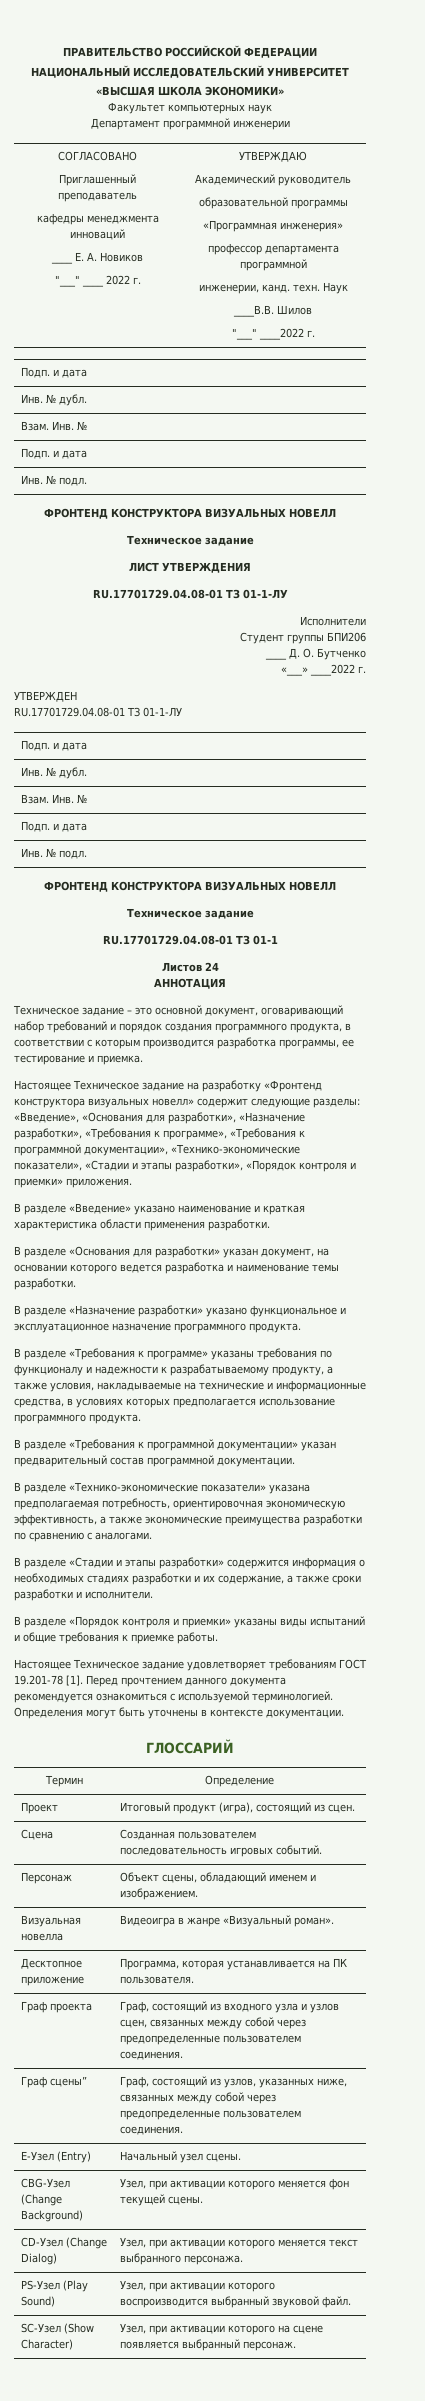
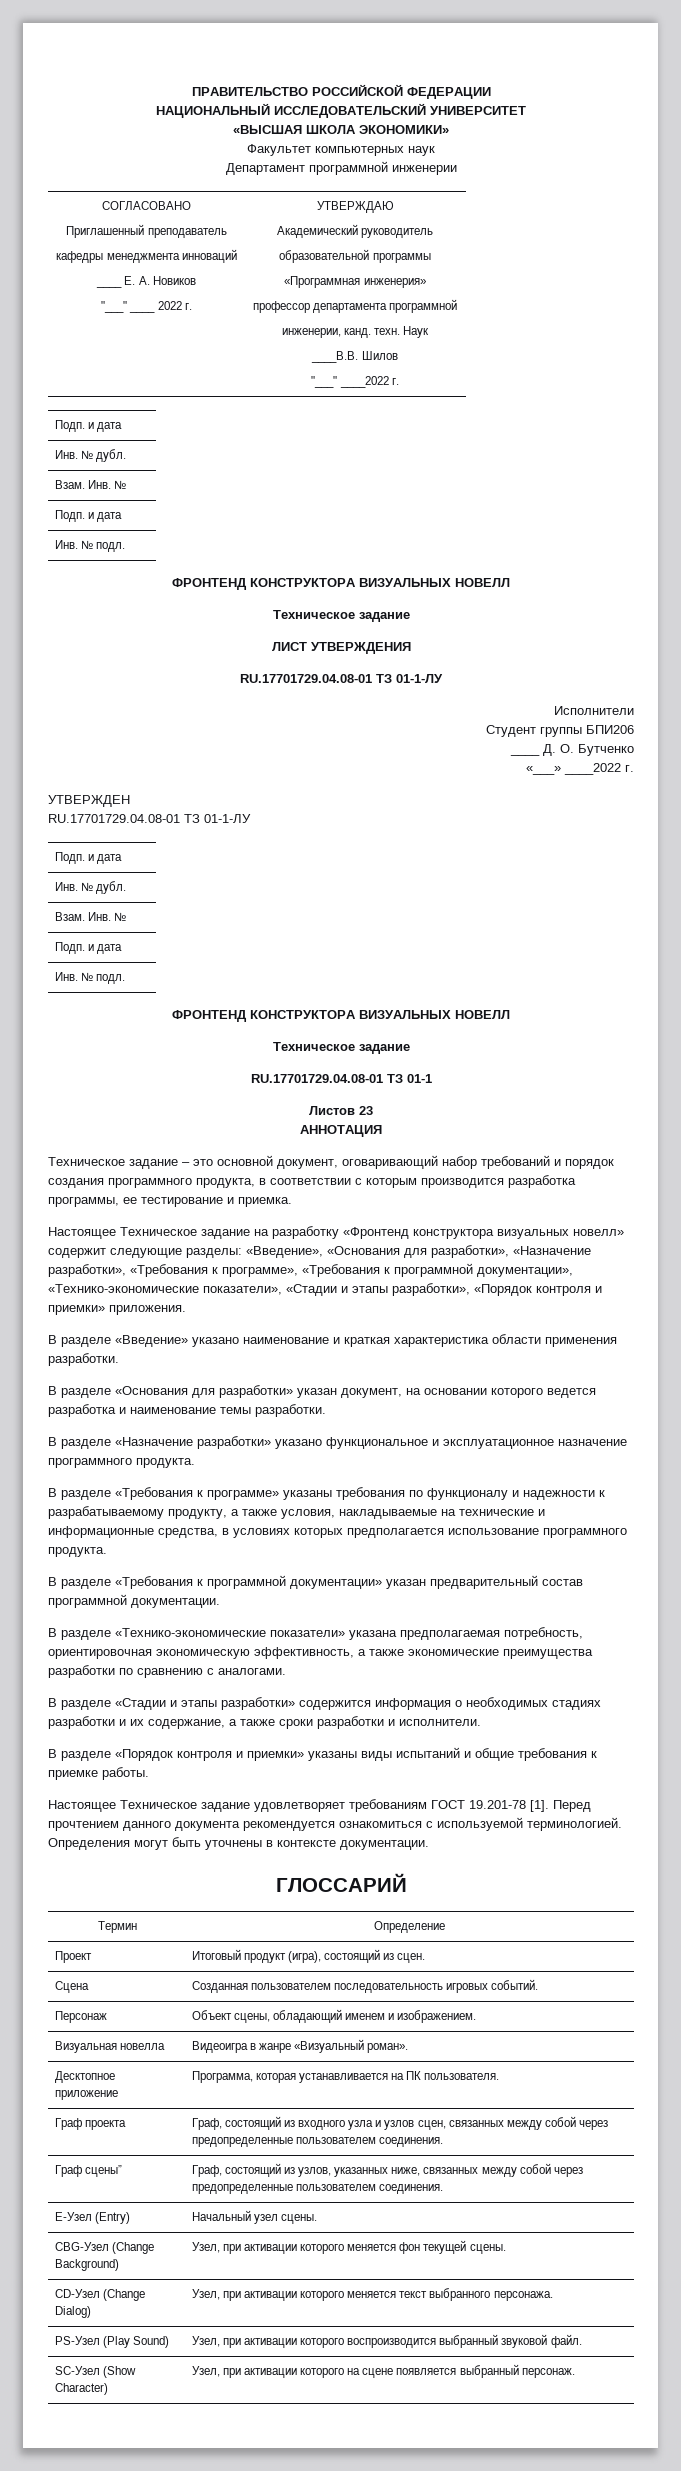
- Листов 24
+ Листов 23

